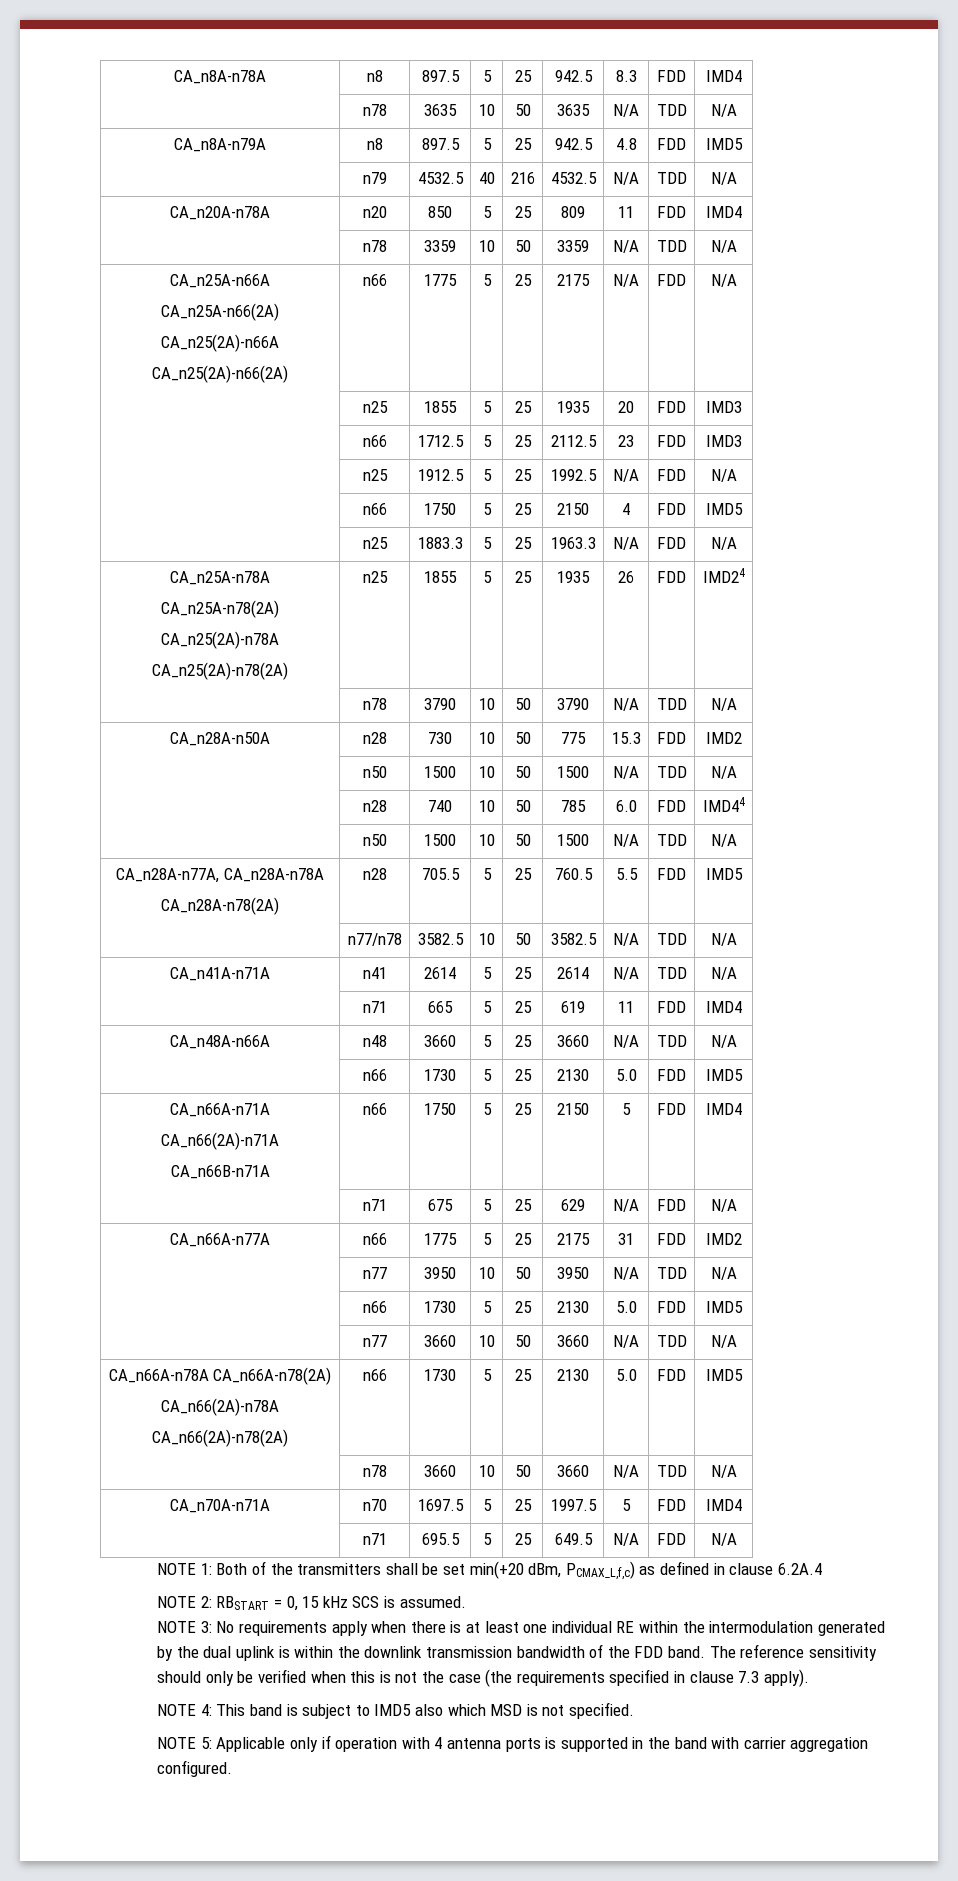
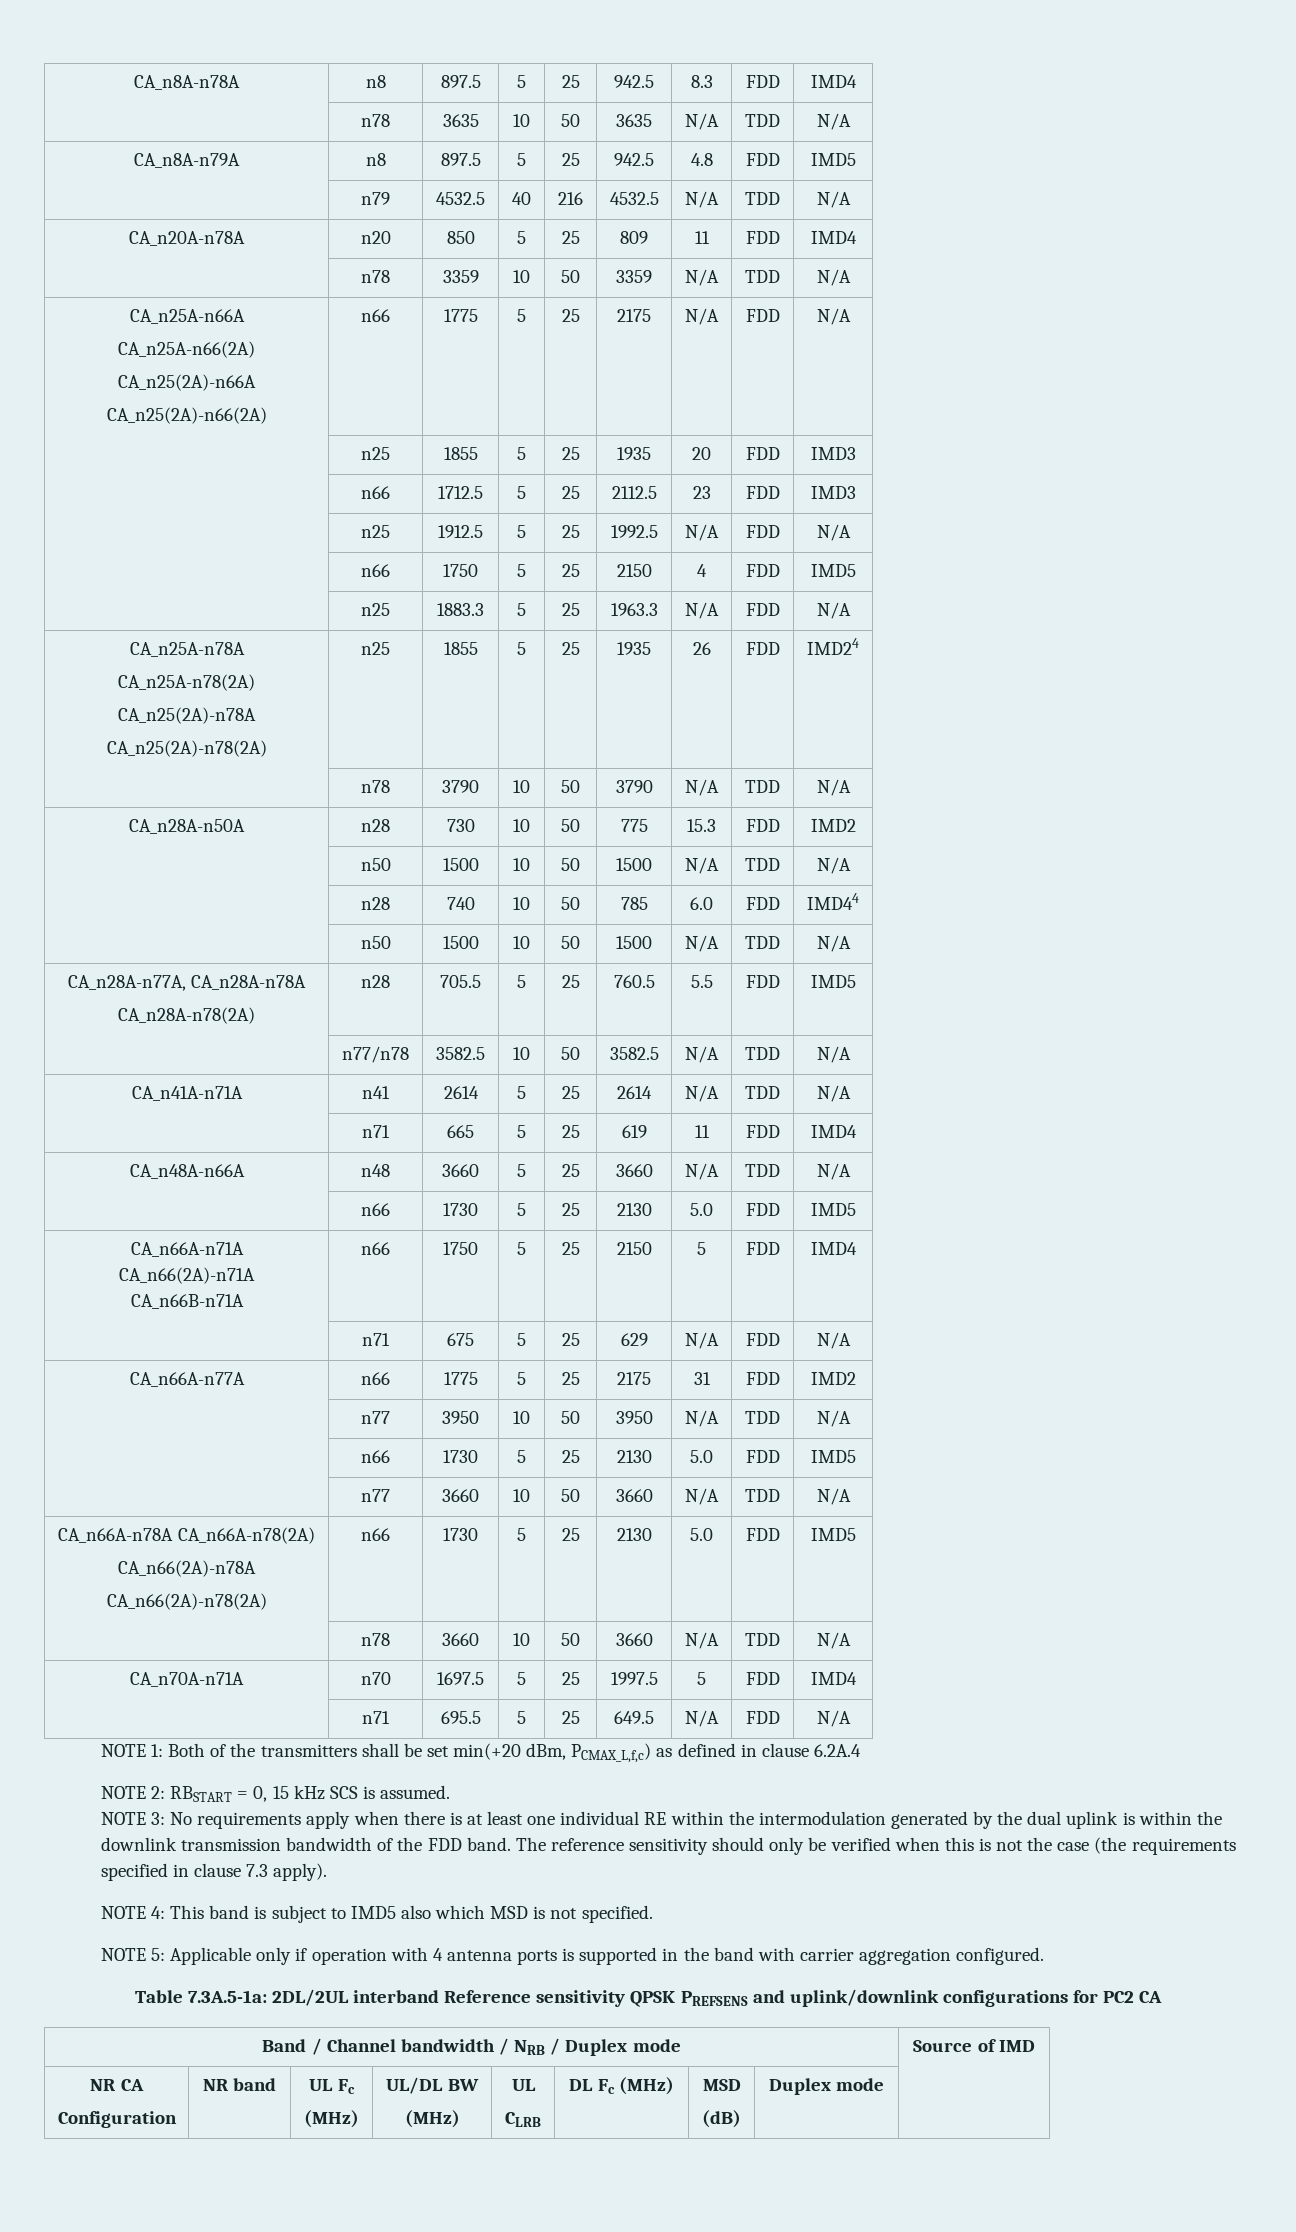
+ Table 7.3A.5-1a: 2DL/2UL interband Reference sensitivity QPSK PREFSENS and uplink/downlink configurations for PC2 CA
+ Band / Channel bandwidth / NRB / Duplex mode | Source of IMD
+ NR CA
+ Configuration | NR band | UL Fc
+ (MHz) | UL/DL BW
+ (MHz) | UL
+ CLRB | DL Fc (MHz) | MSD
+ (dB) | Duplex mode |

